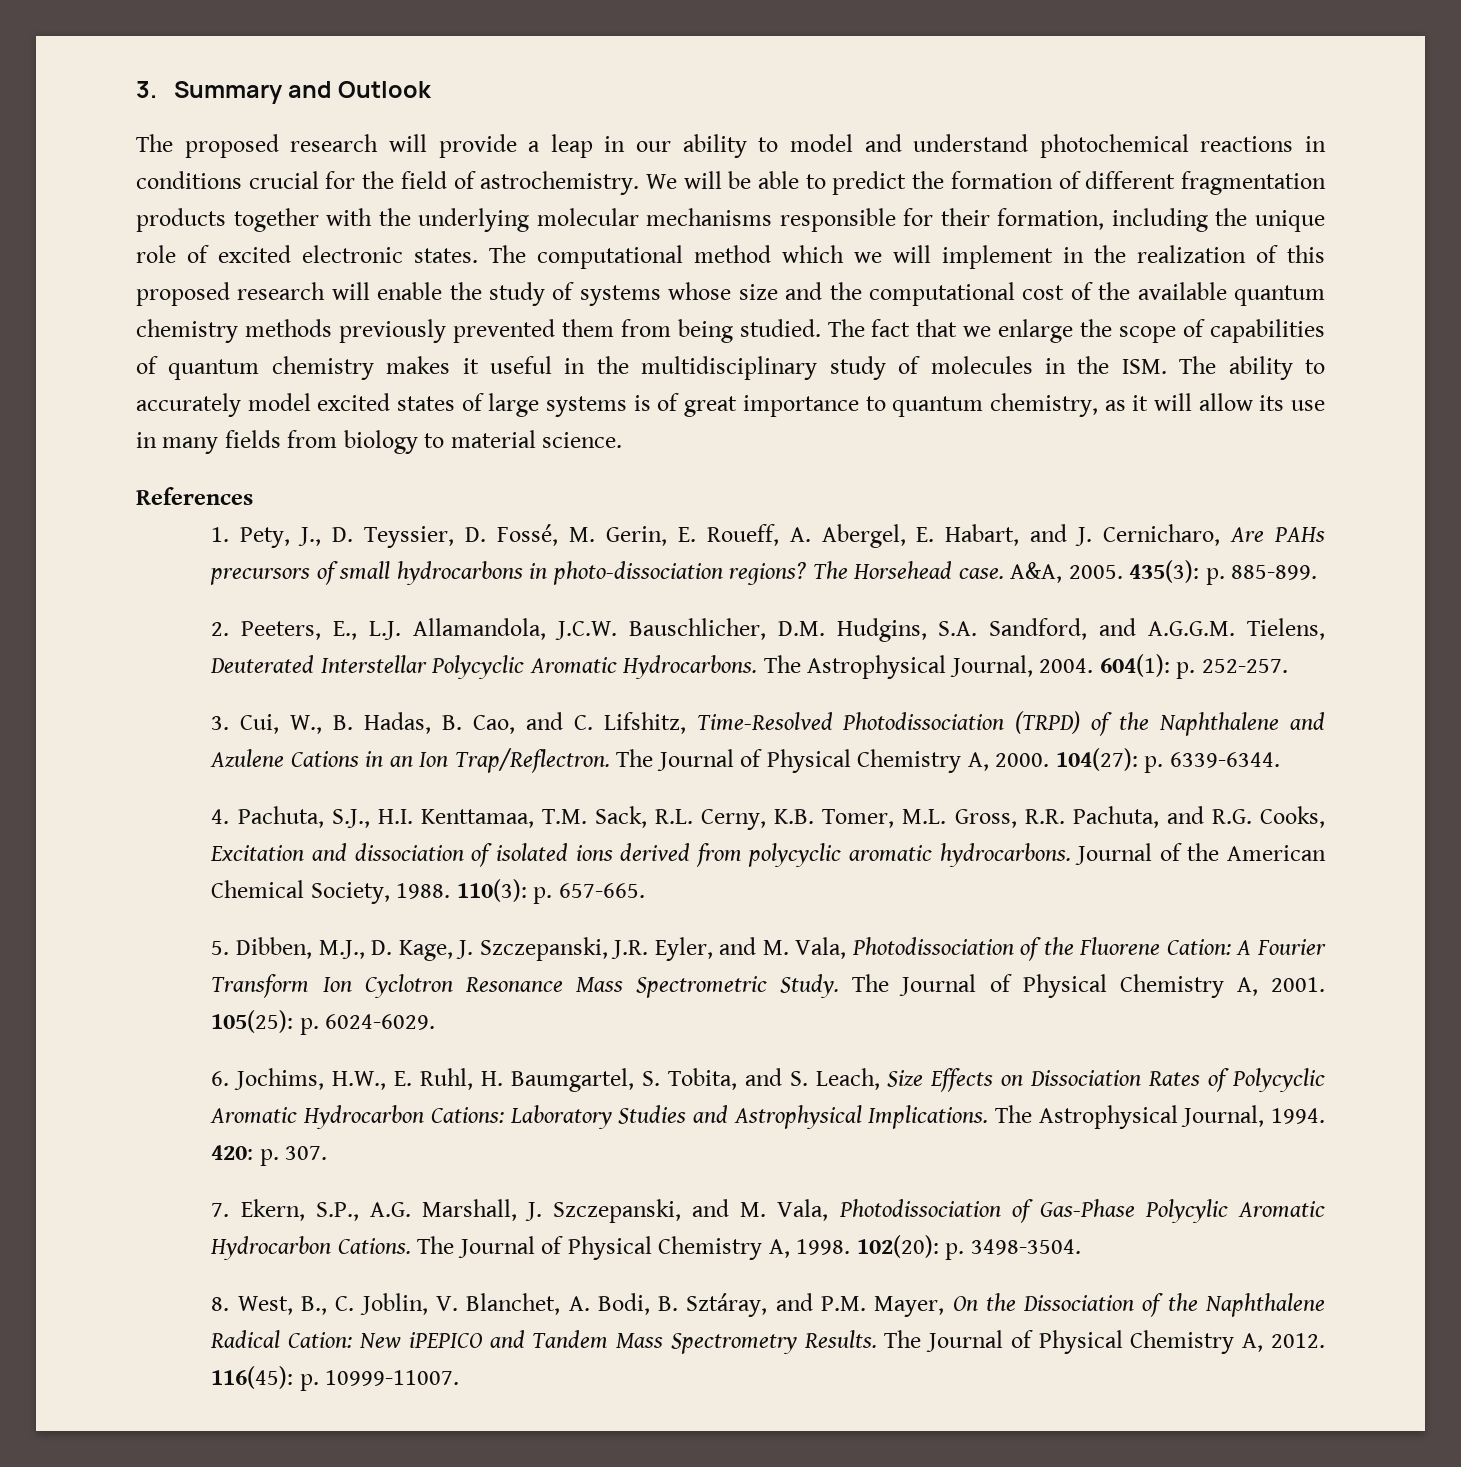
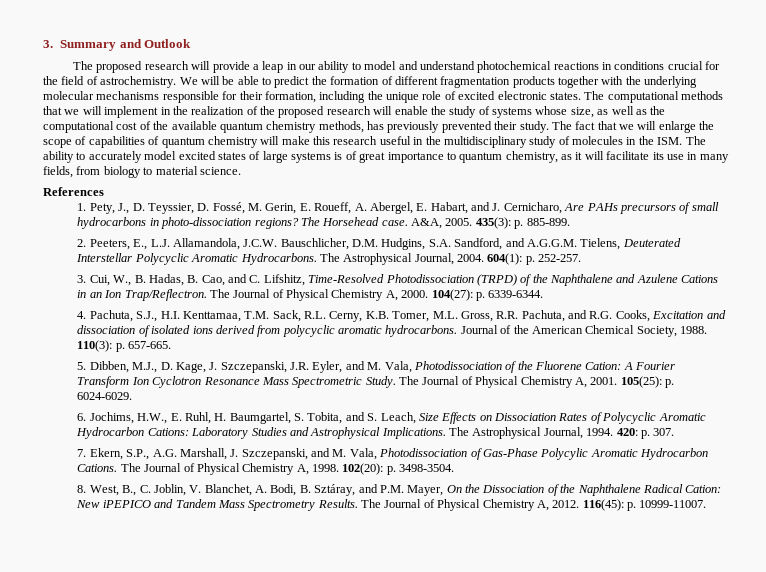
- The computational method which we will implement in the realization of this proposed research will enable the study of systems whose size and the computational cost of the available quantum chemistry methods previously prevented them from being studied.
+ The computational methods that we will implement in the realization of the proposed research will enable the study of systems whose size, as well as the computational cost of the available quantum chemistry methods, has previously prevented their study.
- The fact that we enlarge the scope of capabilities of quantum chemistry makes it useful in the multidisciplinary study of molecules in the ISM. The ability to accurately model excited states of large systems is of great importance to quantum chemistry, as it will allow its use in many fields from biology to material science.
+ The fact that we will enlarge the scope of capabilities of quantum chemistry will make this research useful in the multidisciplinary study of molecules in the ISM. The ability to accurately model excited states of large systems is of great importance to quantum chemistry, as it will facilitate its use in many fields, from biology to material science.

